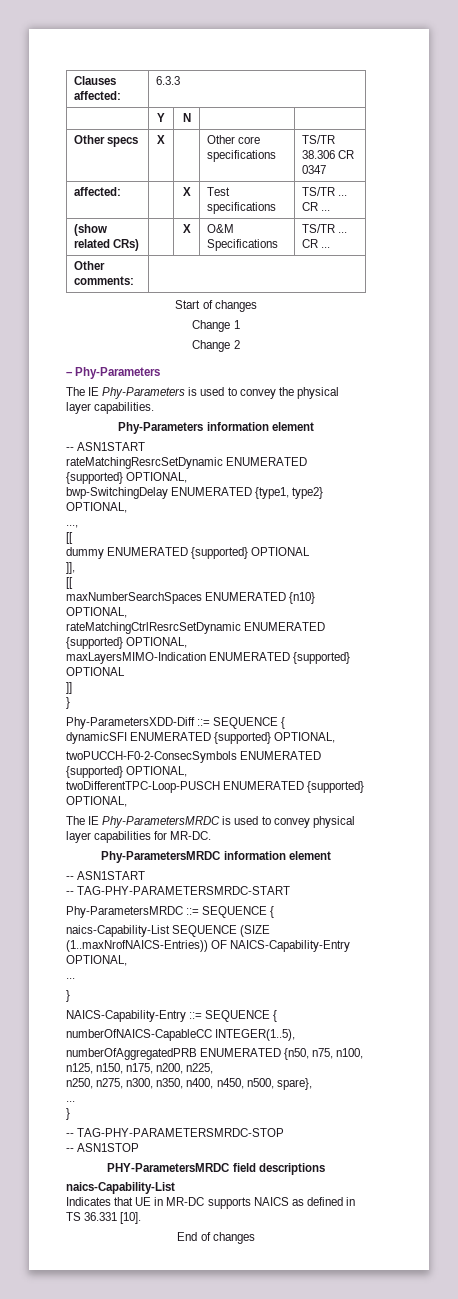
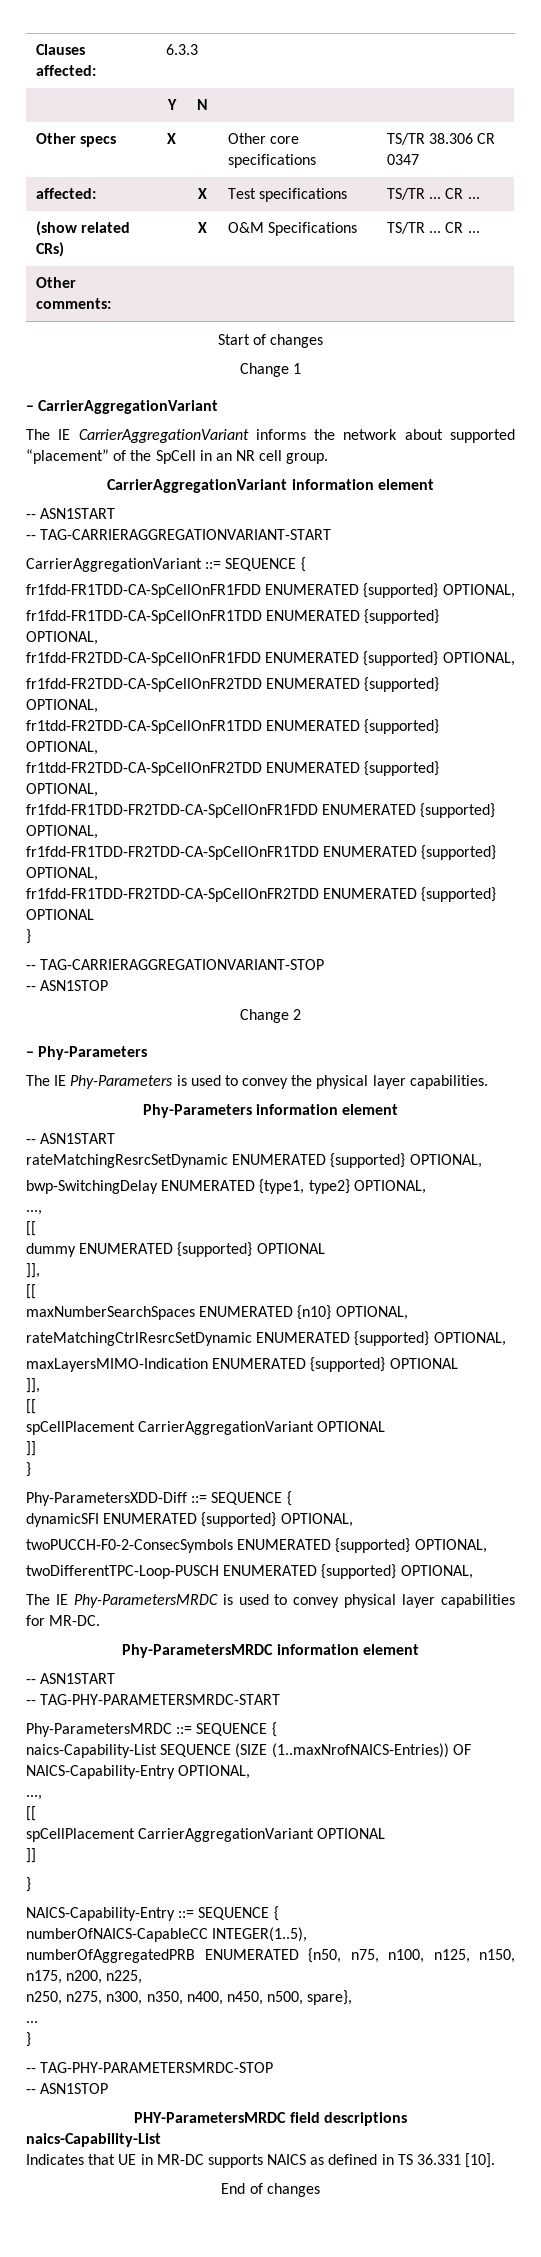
+ – CarrierAggregationVariant
+ The IE CarrierAggregationVariant informs the network about supported “placement” of the SpCell in an NR cell group.
+ CarrierAggregationVariant information element
+ -- ASN1START
+ -- TAG-CARRIERAGGREGATIONVARIANT-START
+ CarrierAggregationVariant ::= SEQUENCE {
+ fr1fdd-FR1TDD-CA-SpCellOnFR1FDD ENUMERATED {supported} OPTIONAL,
+ fr1fdd-FR1TDD-CA-SpCellOnFR1TDD ENUMERATED {supported} OPTIONAL,
+ fr1fdd-FR2TDD-CA-SpCellOnFR1FDD ENUMERATED {supported} OPTIONAL,
+ fr1fdd-FR2TDD-CA-SpCellOnFR2TDD ENUMERATED {supported} OPTIONAL,
+ fr1tdd-FR2TDD-CA-SpCellOnFR1TDD ENUMERATED {supported} OPTIONAL,
+ fr1tdd-FR2TDD-CA-SpCellOnFR2TDD ENUMERATED {supported} OPTIONAL,
+ fr1fdd-FR1TDD-FR2TDD-CA-SpCellOnFR1FDD ENUMERATED {supported} OPTIONAL,
+ fr1fdd-FR1TDD-FR2TDD-CA-SpCellOnFR1TDD ENUMERATED {supported} OPTIONAL,
+ fr1fdd-FR1TDD-FR2TDD-CA-SpCellOnFR2TDD ENUMERATED {supported} OPTIONAL
+ }
+ -- TAG-CARRIERAGGREGATIONVARIANT-STOP
+ -- ASN1STOP
  maxLayersMIMO-Indication ENUMERATED {supported} OPTIONAL
+ ]],
+ [[
+ spCellPlacement CarrierAggregationVariant OPTIONAL
  naics-Capability-List SEQUENCE (SIZE (1..maxNrofNAICS-Entries)) OF NAICS-Capability-Entry OPTIONAL,
- ...
+ ...,
+ [[
+ spCellPlacement CarrierAggregationVariant OPTIONAL
+ ]]

